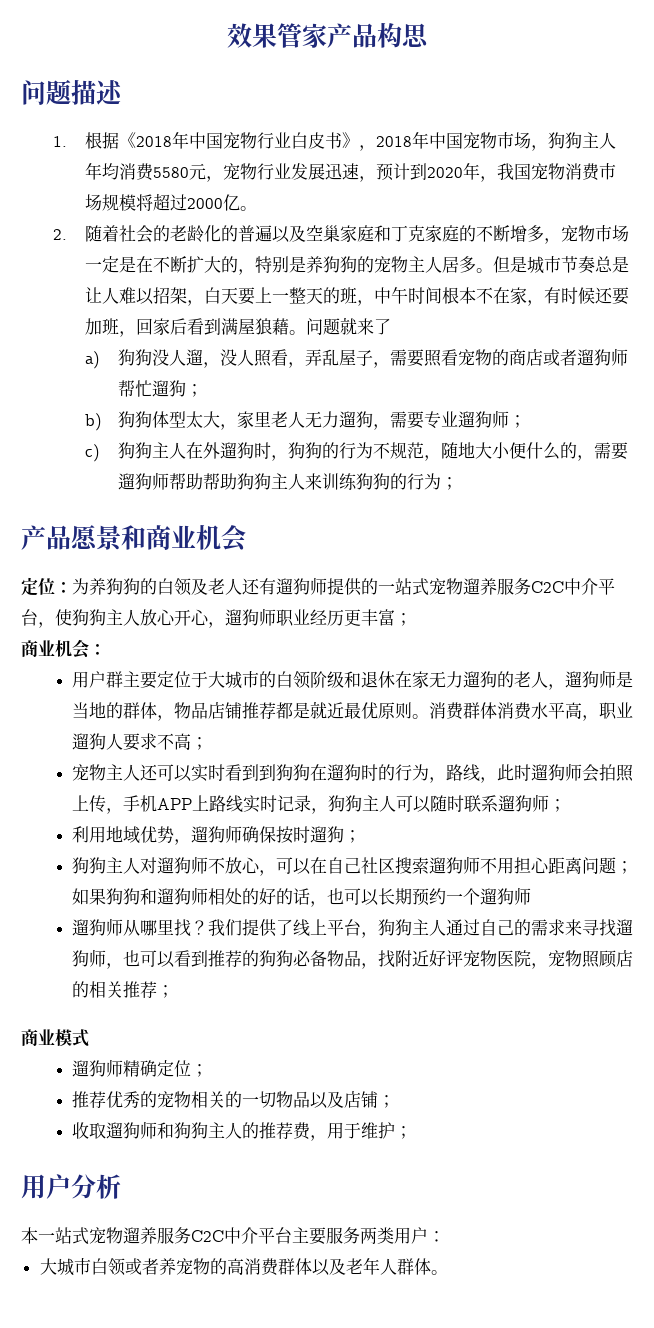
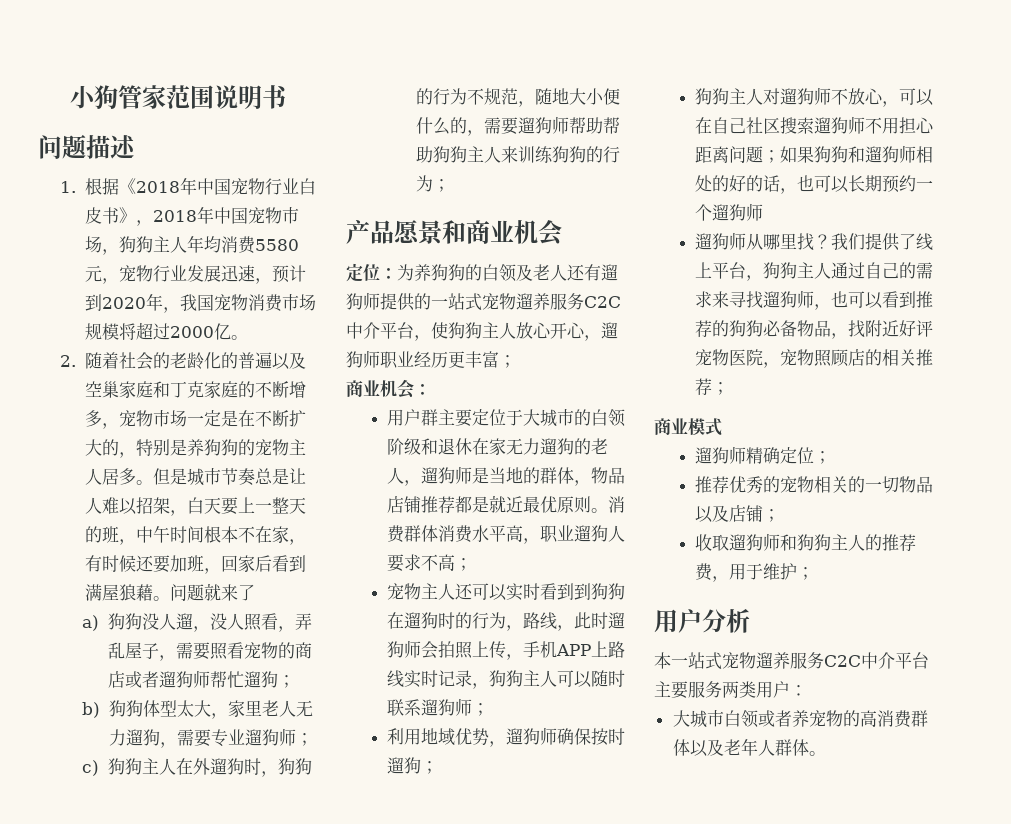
- 效果管家产品构思
+ 小狗管家范围说明书

